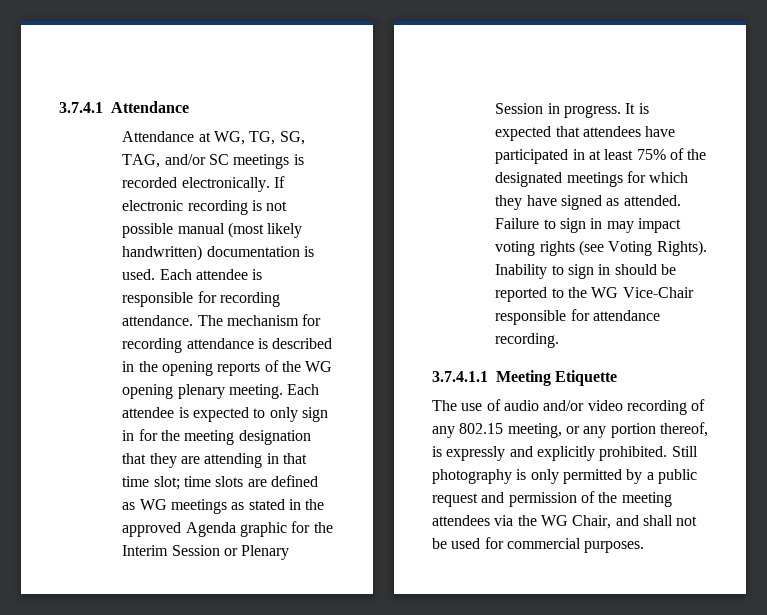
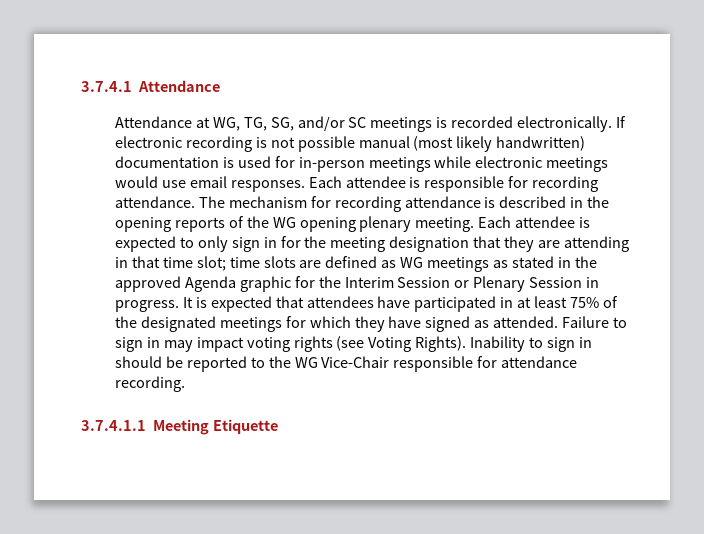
- Attendance at WG, TG, SG, TAG, and/or SC meetings is recorded electronically.
+ Attendance at WG, TG, SG, and/or SC meetings is recorded electronically.
- If electronic recording is not possible manual (most likely handwritten) documentation is used.
+ If electronic recording is not possible manual (most likely handwritten) documentation is used for in-person meetings while electronic meetings would use email responses.
- The use of audio and/or video recording of any 802.15 meeting, or any portion thereof, is expressly and explicitly prohibited. Still photography is only permitted by a public request and permission of the meeting attendees via the WG Chair, and shall not be used for commercial purposes.

